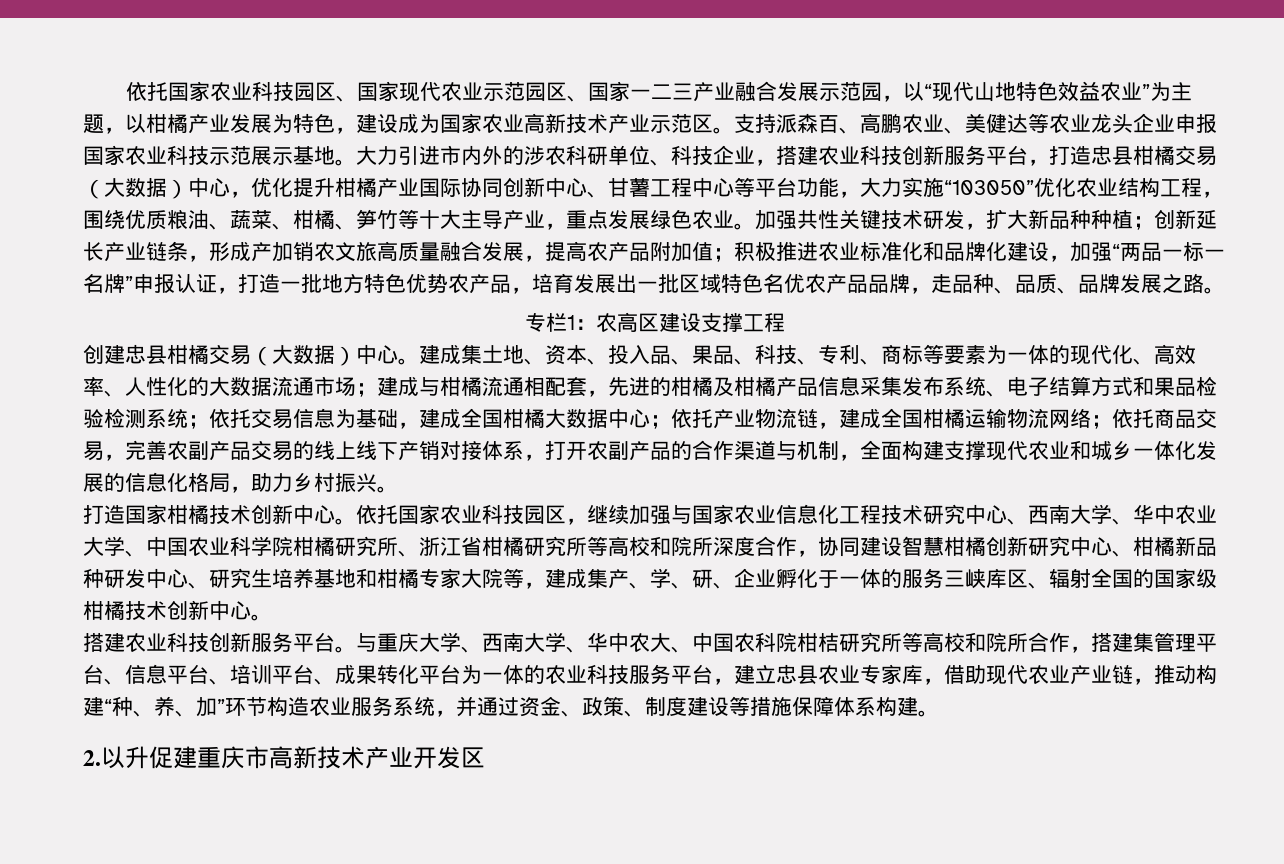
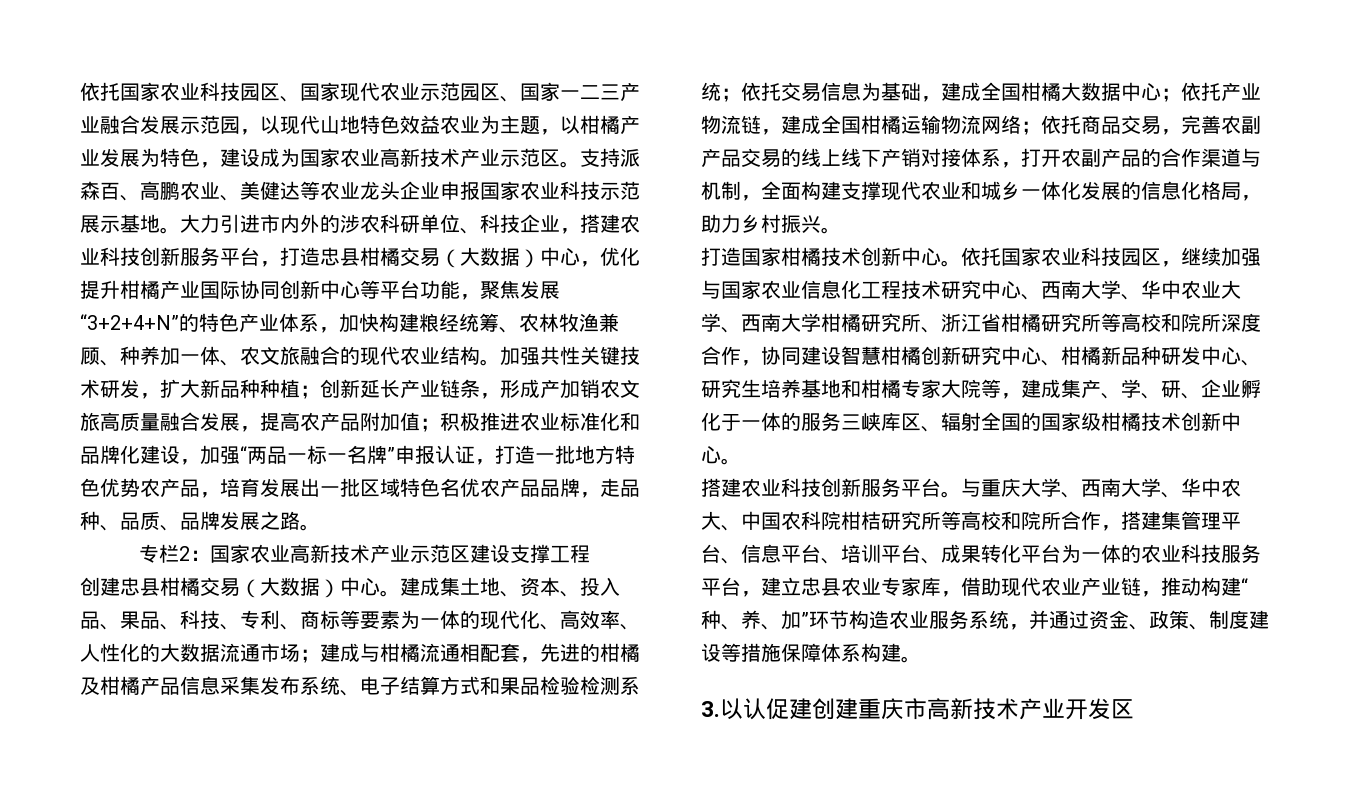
- 依托国家农业科技园区、国家现代农业示范园区、国家一二三产业融合发展示范园，以“现代山地特色效益农业”为主题，以柑橘产业发展为特色，建设成为国家农业高新技术产业示范区。
+ 依托国家农业科技园区、国家现代农业示范园区、国家一二三产业融合发展示范园，以现代山地特色效益农业为主题，以柑橘产业发展为特色，建设成为国家农业高新技术产业示范区。
- 大力引进市内外的涉农科研单位、科技企业，搭建农业科技创新服务平台，打造忠县柑橘交易（大数据）中心，优化提升柑橘产业国际协同创新中心、甘薯工程中心等平台功能，大力实施“103050”优化农业结构工程，围绕优质粮油、蔬菜、柑橘、笋竹等十大主导产业，重点发展绿色农业。
+ 大力引进市内外的涉农科研单位、科技企业，搭建农业科技创新服务平台，打造忠县柑橘交易（大数据）中心，优化提升柑橘产业国际协同创新中心等平台功能，聚焦发展“3+2+4+N”的特色产业体系，加快构建粮经统筹、农林牧渔兼顾、种养加一体、农文旅融合的现代农业结构。
- 专栏1：农高区建设支撑工程
+ 专栏2：国家农业高新技术产业示范区建设支撑工程
- 依托国家农业科技园区，继续加强与国家农业信息化工程技术研究中心、西南大学、华中农业大学、中国农业科学院柑橘研究所、浙江省柑橘研究所等高校和院所深度合作，协同建设智慧柑橘创新研究中心、柑橘新品种研发中心、研究生培养基地和柑橘专家大院等，建成集产、学、研、企业孵化于一体的服务三峡库区、辐射全国的国家级柑橘技术创新中心。
+ 依托国家农业科技园区，继续加强与国家农业信息化工程技术研究中心、西南大学、华中农业大学、西南大学柑橘研究所、浙江省柑橘研究所等高校和院所深度合作，协同建设智慧柑橘创新研究中心、柑橘新品种研发中心、研究生培养基地和柑橘专家大院等，建成集产、学、研、企业孵化于一体的服务三峡库区、辐射全国的国家级柑橘技术创新中心。
- 2.以升促建重庆市高新技术产业开发区
+ 3.以认促建创建重庆市高新技术产业开发区

